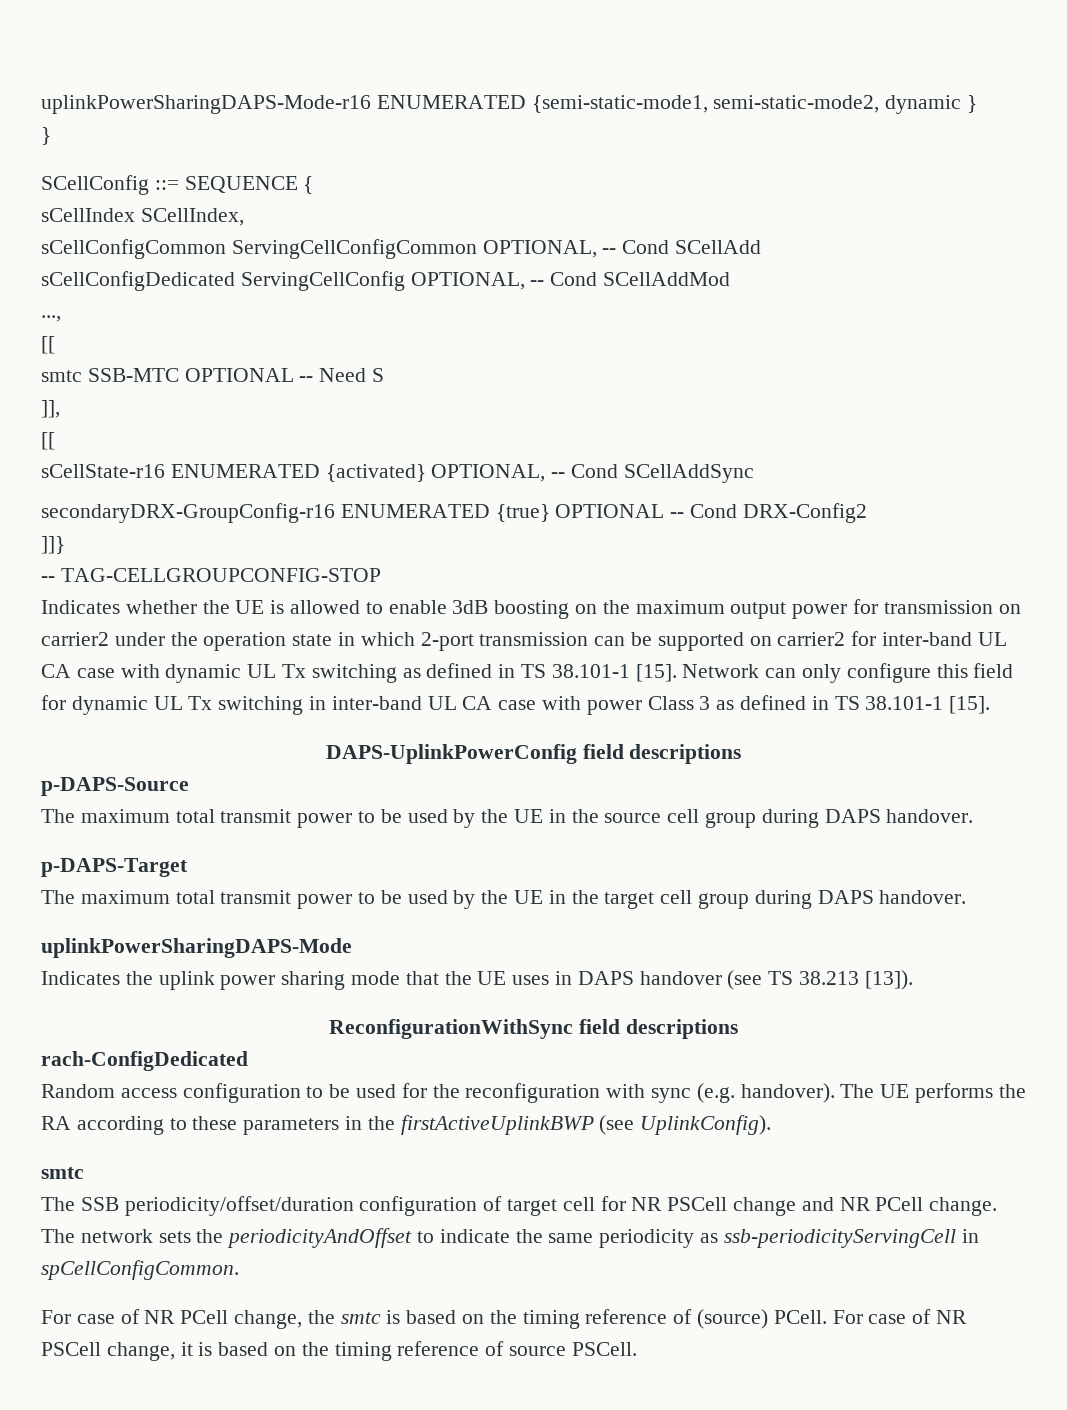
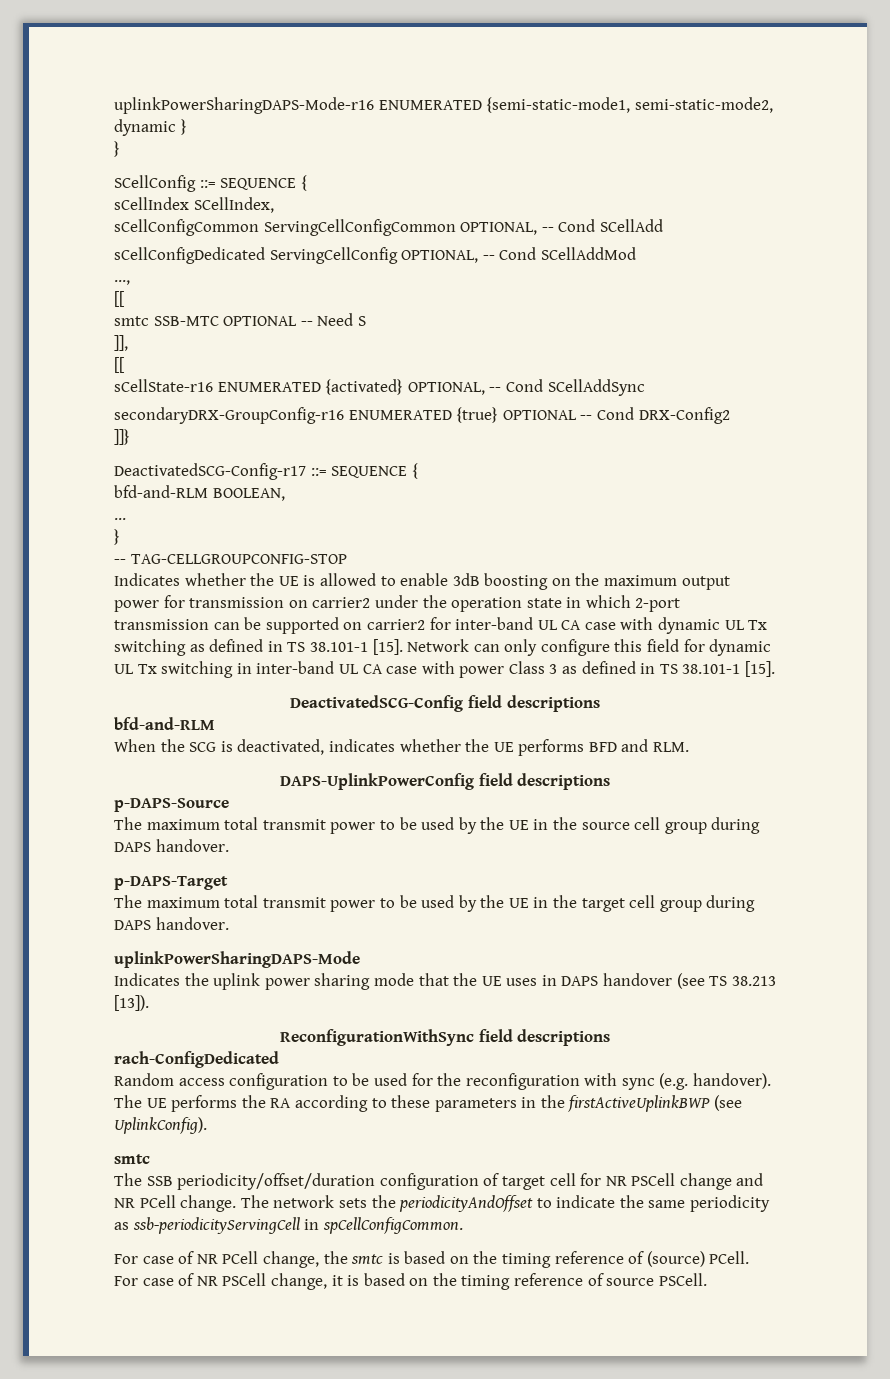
+ DeactivatedSCG-Config-r17 ::= SEQUENCE {
+ bfd-and-RLM BOOLEAN,
+ ...
+ }
+ DeactivatedSCG-Config field descriptions
+ bfd-and-RLM
+ When the SCG is deactivated, indicates whether the UE performs BFD and RLM.

